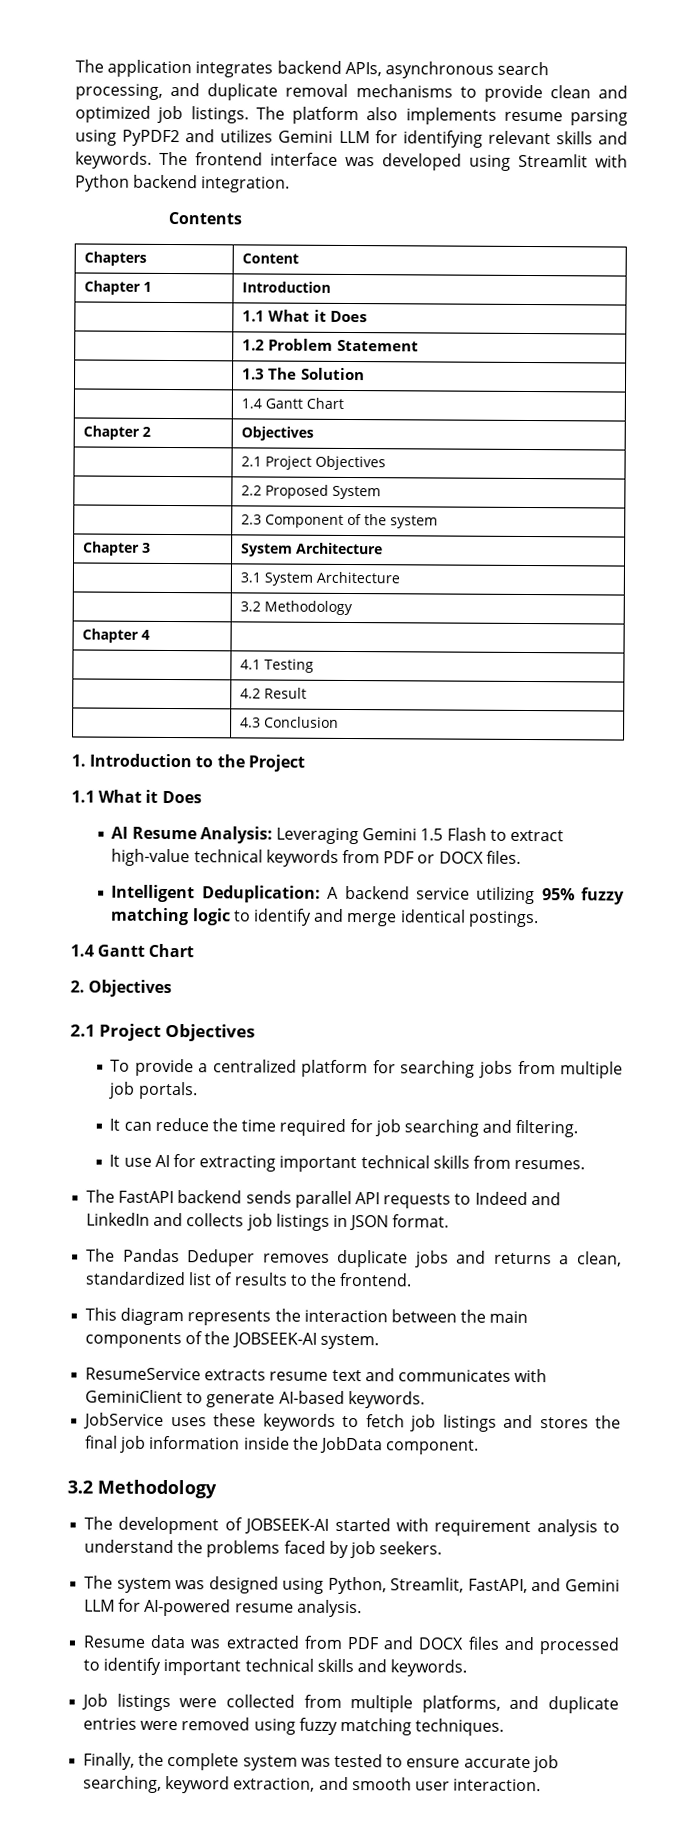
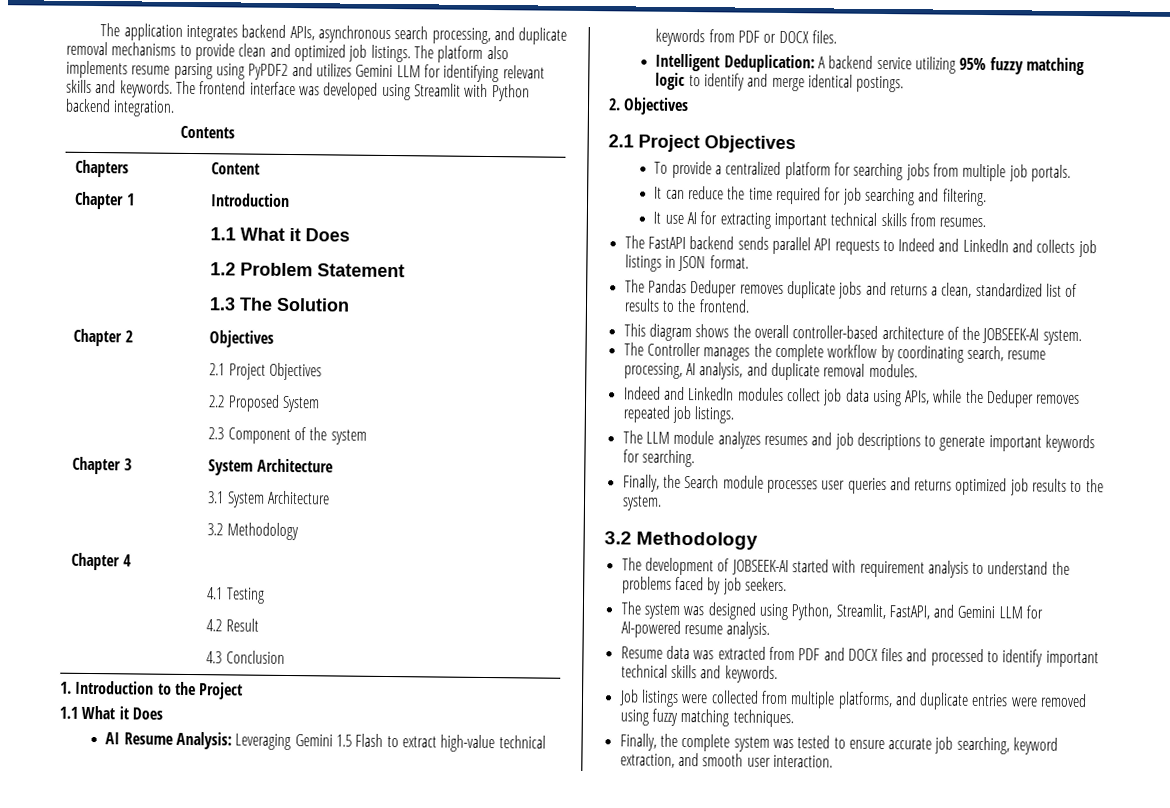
- | 1.4 Gantt Chart
  Intelligent Deduplication: A backend service utilizing 95% fuzzy matching logic to identify and merge identical postings.
- 1.4 Gantt Chart
- This diagram represents the interaction between the main components of the JOBSEEK-AI system.
- ResumeService extracts resume text and communicates with GeminiClient to generate AI-based keywords.
- JobService uses these keywords to fetch job listings and stores the final job information inside the JobData component.
+ This diagram shows the overall controller-based architecture of the JOBSEEK-AI system.
+ The Controller manages the complete workflow by coordinating search, resume processing, AI analysis, and duplicate removal modules.
+ Indeed and LinkedIn modules collect job data using APIs, while the Deduper removes repeated job listings.
+ The LLM module analyzes resumes and job descriptions to generate important keywords for searching.
+ Finally, the Search module processes user queries and returns optimized job results to the system.

